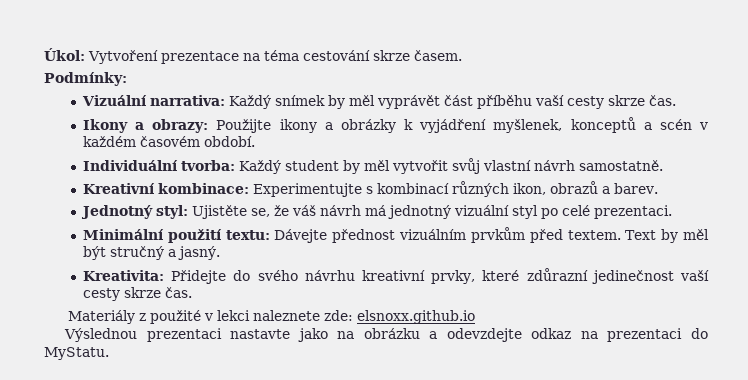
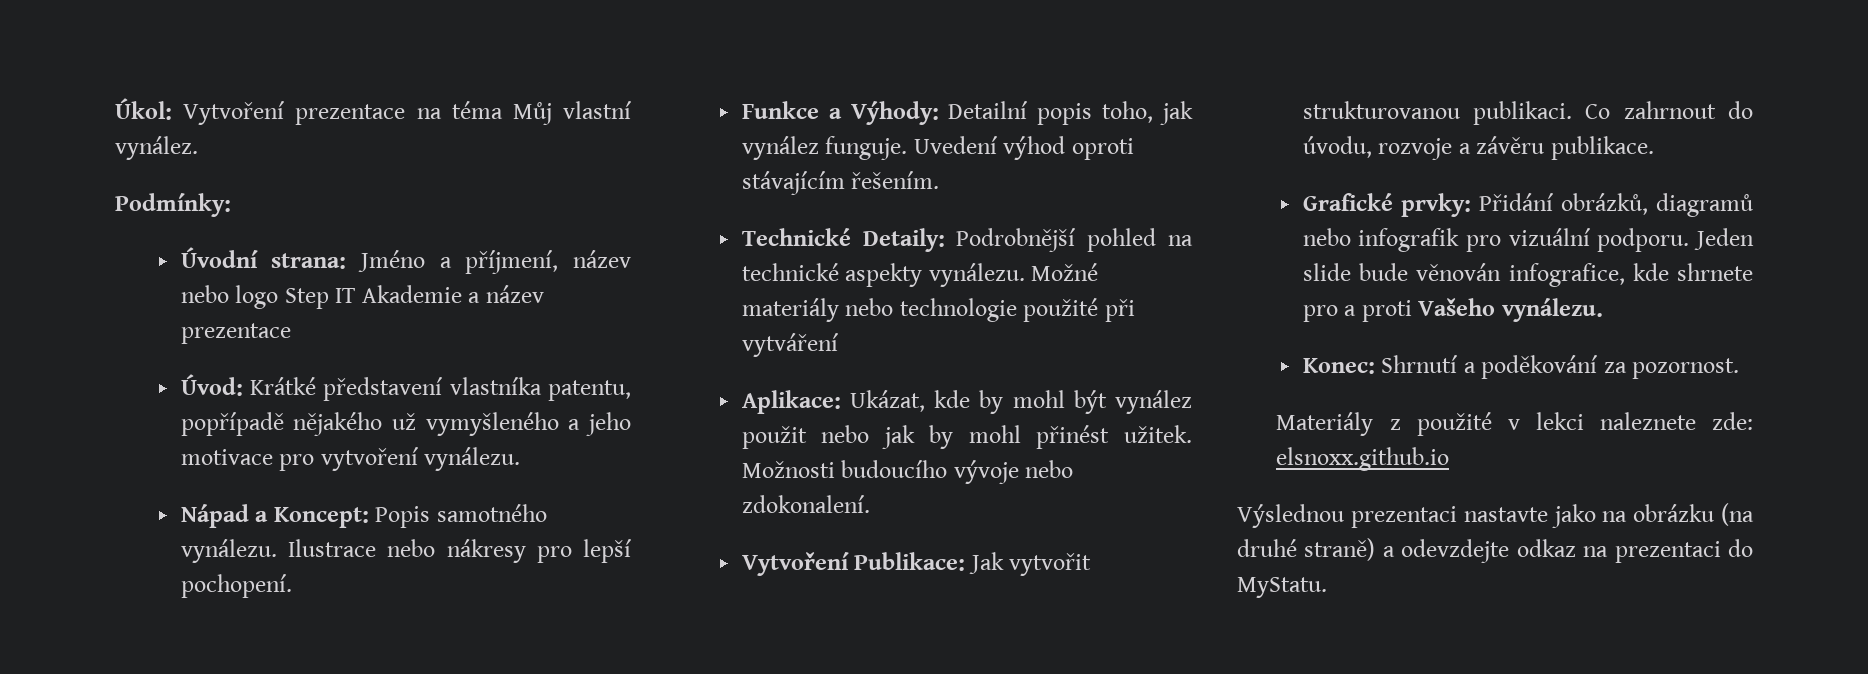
- Úkol: Vytvoření prezentace na téma cestování skrze časem.
+ Úkol: Vytvoření prezentace na téma Můj vlastní vynález.
  Podmínky:
- Vizuální narrativa: Každý snímek by měl vyprávět část příběhu vaší cesty skrze čas.
- Ikony a obrazy: Použijte ikony a obrázky k vyjádření myšlenek, konceptů a scén v každém časovém období.
- Individuální tvorba: Každý student by měl vytvořit svůj vlastní návrh samostatně.
- Kreativní kombinace: Experimentujte s kombinací různých ikon, obrazů a barev.
- Jednotný styl: Ujistěte se, že váš návrh má jednotný vizuální styl po celé prezentaci.
- Minimální použití textu: Dávejte přednost vizuálním prvkům před textem. Text by měl být stručný a jasný.
- Kreativita: Přidejte do svého návrhu kreativní prvky, které zdůrazní jedinečnost vaší cesty skrze čas.
+ Úvodní strana: Jméno a příjmení, název nebo logo Step IT Akademie a název prezentace
+ Úvod: Krátké představení vlastníka patentu, popřípadě nějakého už vymyšleného a jeho motivace pro vytvoření vynálezu.
+ Nápad a Koncept: Popis samotného vynálezu. Ilustrace nebo nákresy pro lepší pochopení.
+ Funkce a Výhody: Detailní popis toho, jak vynález funguje. Uvedení výhod oproti stávajícím řešením.
+ Technické Detaily: Podrobnější pohled na technické aspekty vynálezu. Možné materiály nebo technologie použité při vytváření
+ Aplikace: Ukázat, kde by mohl být vynález použit nebo jak by mohl přinést užitek. Možnosti budoucího vývoje nebo zdokonalení.
+ Vytvoření Publikace: Jak vytvořit strukturovanou publikaci. Co zahrnout do úvodu, rozvoje a závěru publikace.
+ Grafické prvky: Přidání obrázků, diagramů nebo infografik pro vizuální podporu. Jeden slide bude věnován infografice, kde shrnete pro a proti Vašeho vynálezu.
+ Konec: Shrnutí a poděkování za pozornost.
- Výslednou prezentaci nastavte jako na obrázku a odevzdejte odkaz na prezentaci do MyStatu.
+ Výslednou prezentaci nastavte jako na obrázku (na druhé straně) a odevzdejte odkaz na prezentaci do MyStatu.

